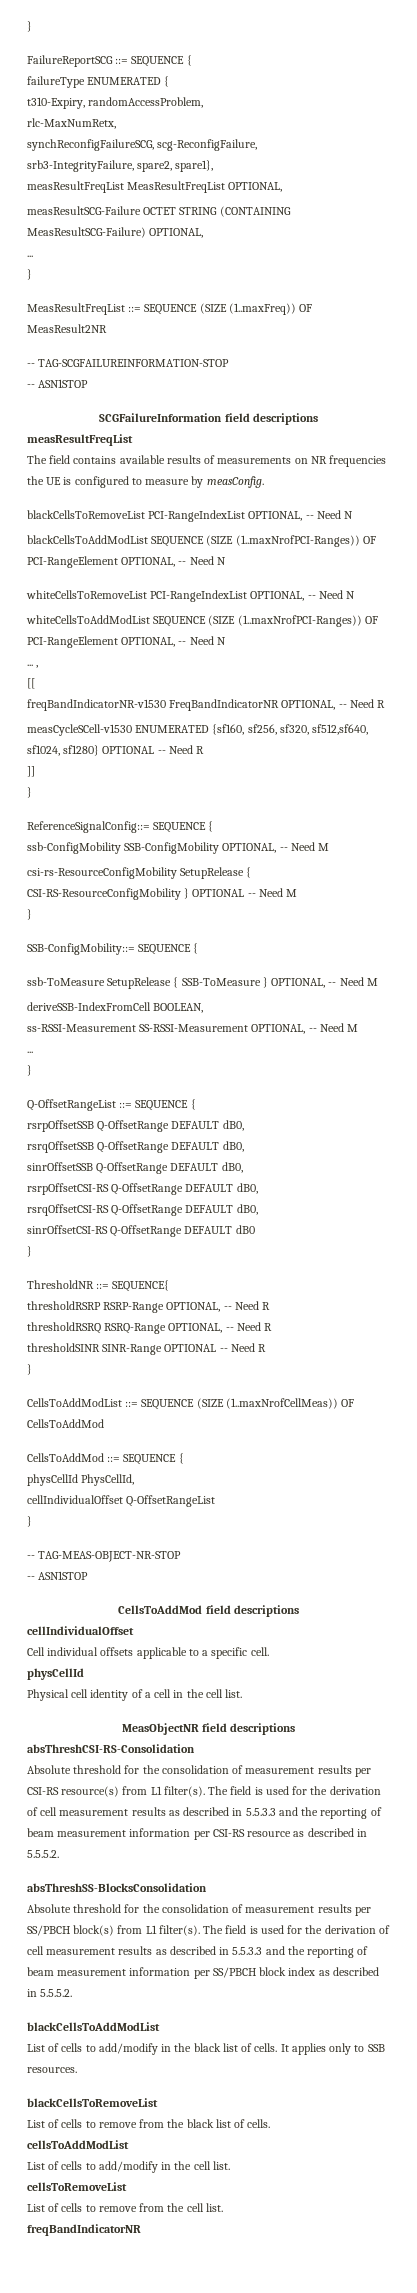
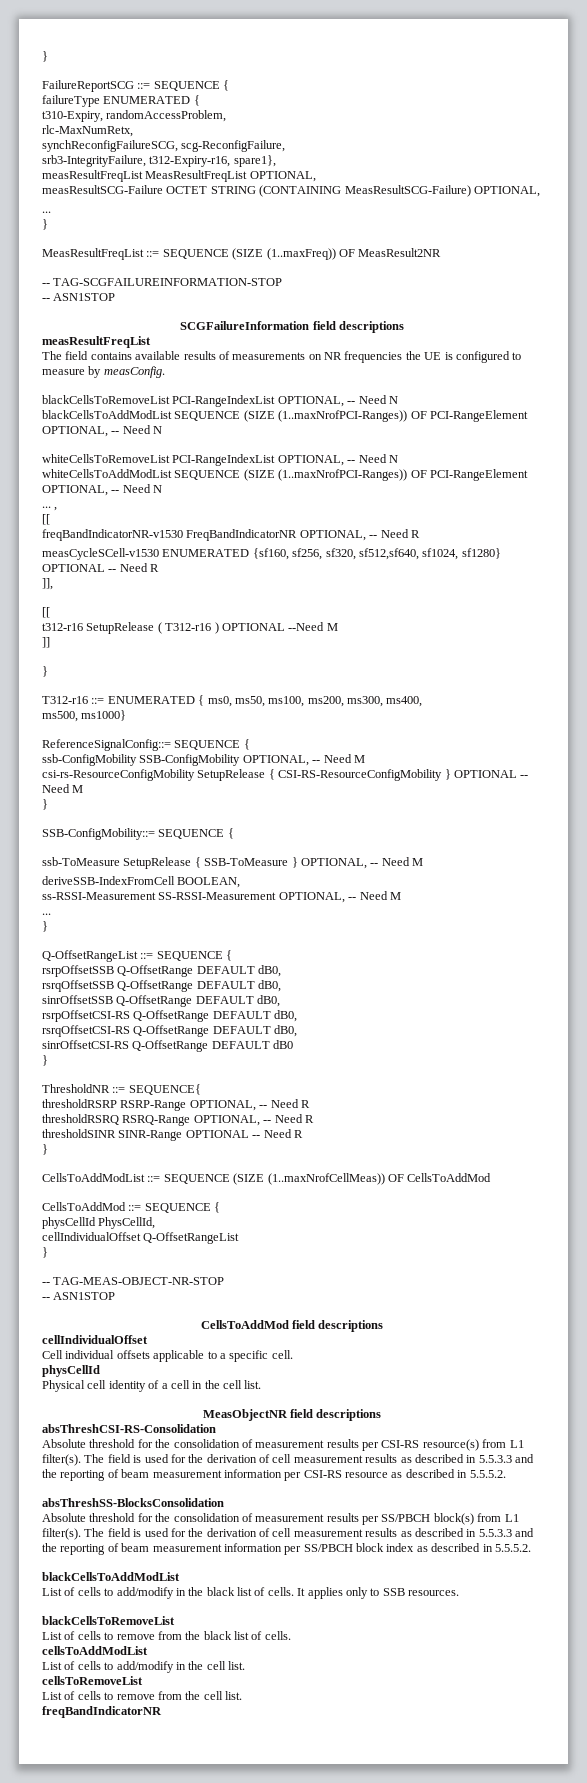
- srb3-IntegrityFailure, spare2, spare1},
+ srb3-IntegrityFailure, t312-Expiry-r16, spare1},
+ ]],
+ [[
+ t312-r16 SetupRelease ( T312-r16 ) OPTIONAL --Need M
  ]]
  }
+ T312-r16 ::= ENUMERATED { ms0, ms50, ms100, ms200, ms300, ms400,
+ ms500, ms1000}

